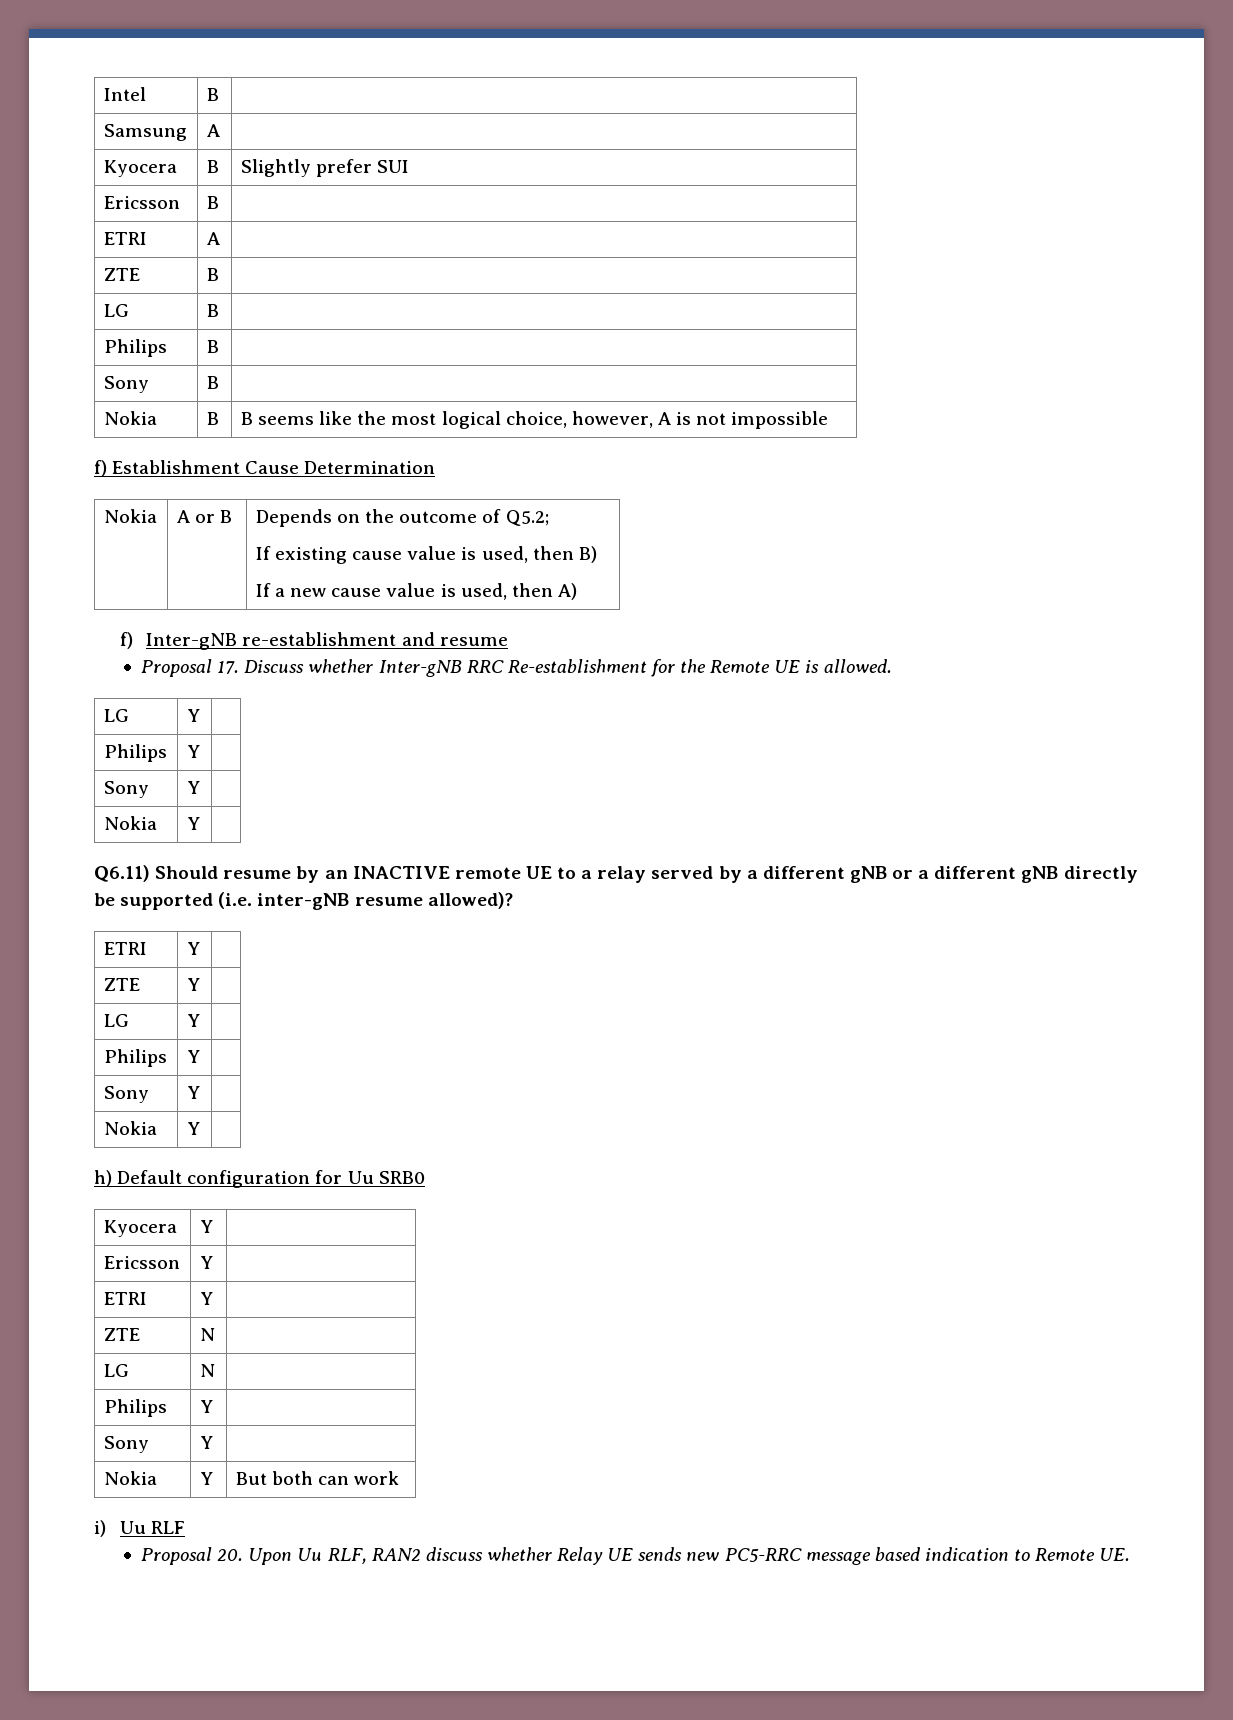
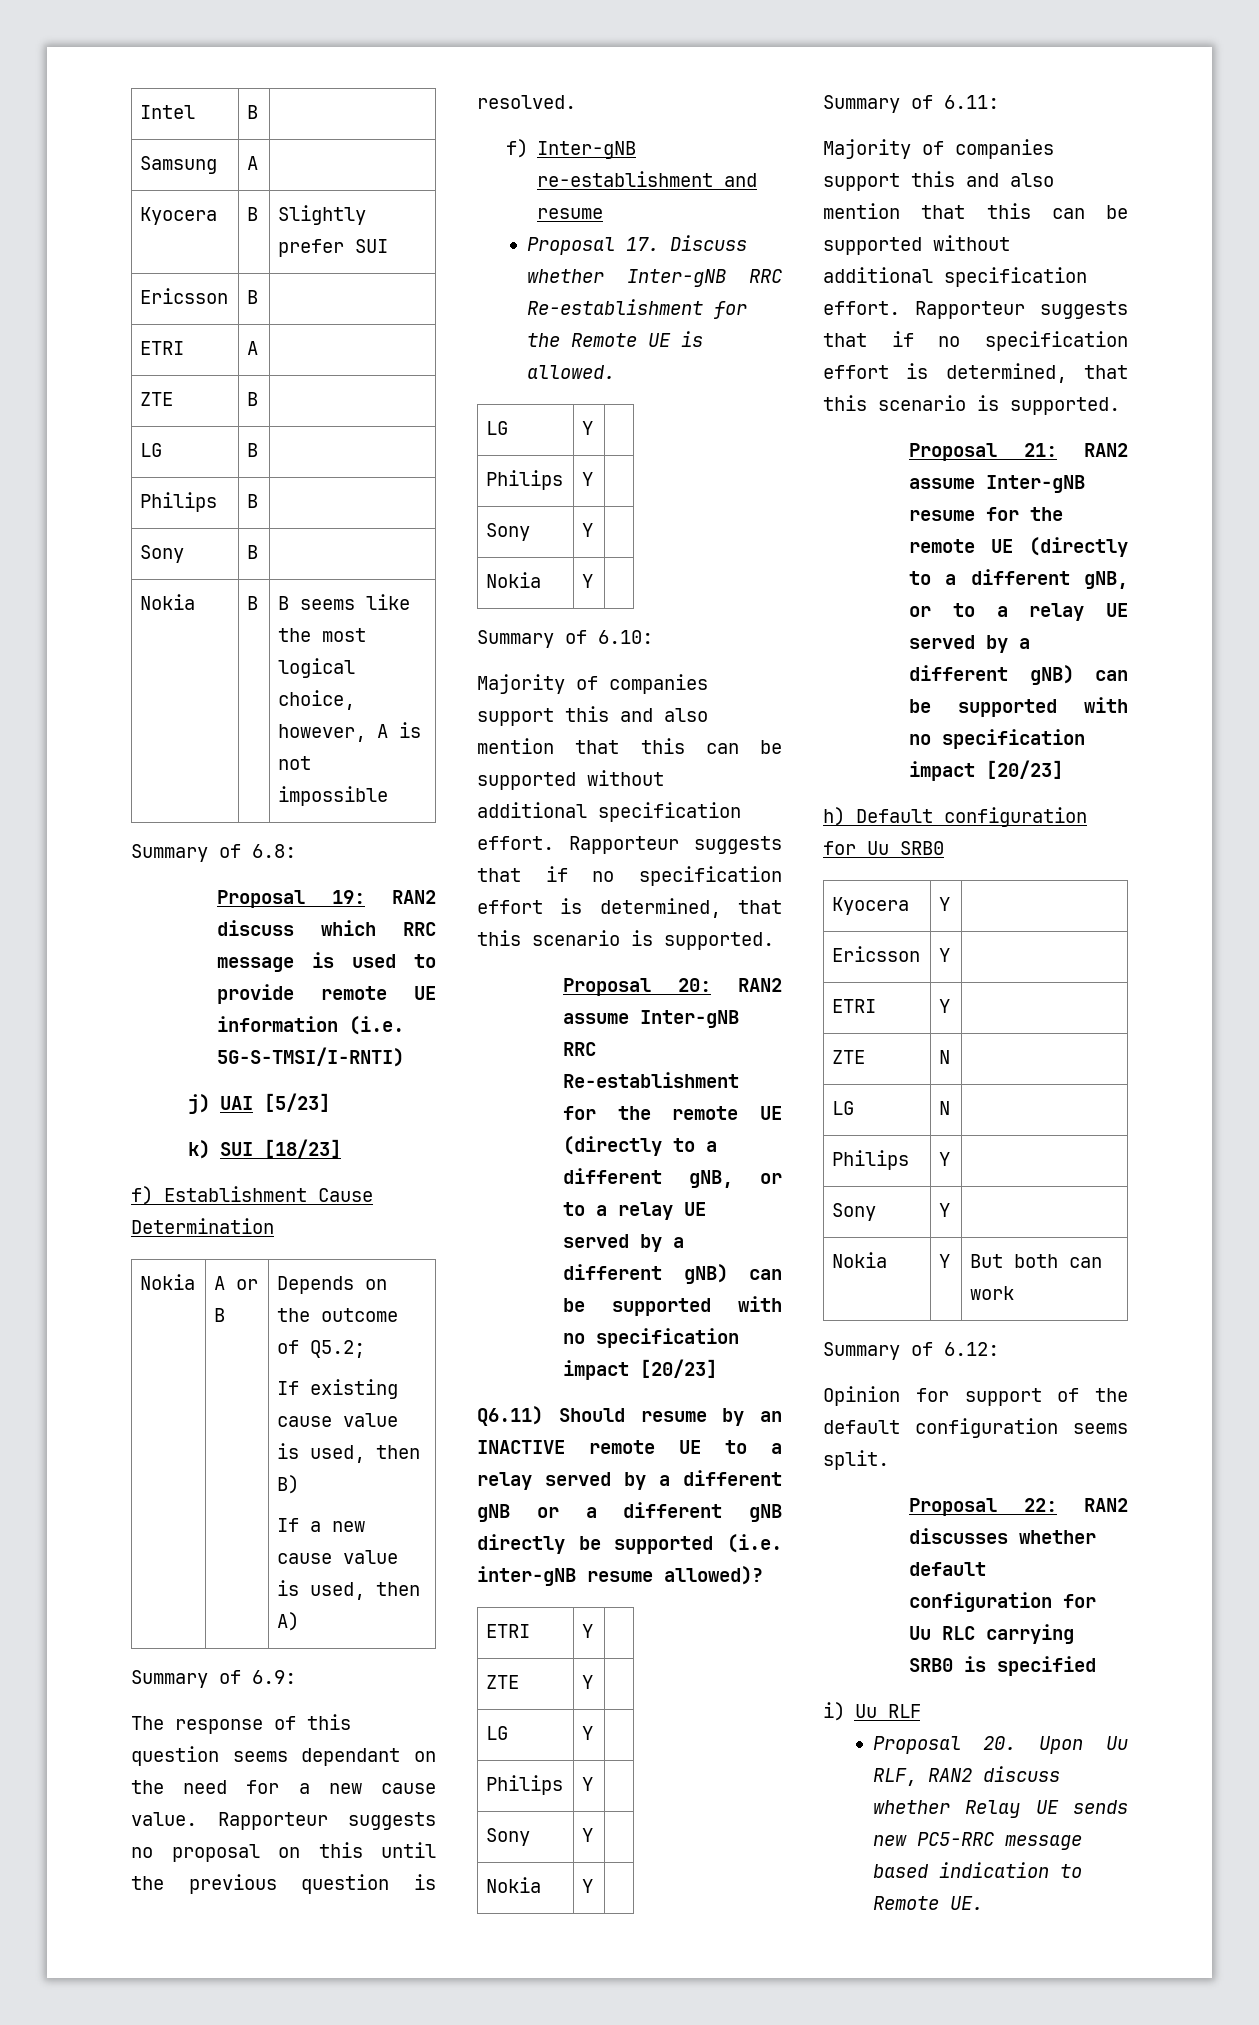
+ Summary of 6.8:
+ Proposal 19: RAN2 discuss which RRC message is used to provide remote UE information (i.e. 5G-S-TMSI/I-RNTI)
+ j) UAI [5/23]
+ k) SUI [18/23]
+ Summary of 6.9:
+ The response of this question seems dependant on the need for a new cause value. Rapporteur suggests no proposal on this until the previous question is resolved.
+ Summary of 6.10:
+ Majority of companies support this and also mention that this can be supported without additional specification effort. Rapporteur suggests that if no specification effort is determined, that this scenario is supported.
+ Proposal 20: RAN2 assume Inter-gNB RRC Re-establishment for the remote UE (directly to a different gNB, or to a relay UE served by a different gNB) can be supported with no specification impact [20/23]
+ Summary of 6.11:
+ Majority of companies support this and also mention that this can be supported without additional specification effort. Rapporteur suggests that if no specification effort is determined, that this scenario is supported.
+ Proposal 21: RAN2 assume Inter-gNB resume for the remote UE (directly to a different gNB, or to a relay UE served by a different gNB) can be supported with no specification impact [20/23]
+ Summary of 6.12:
+ Opinion for support of the default configuration seems split.
+ Proposal 22: RAN2 discusses whether default configuration for Uu RLC carrying SRB0 is specified

